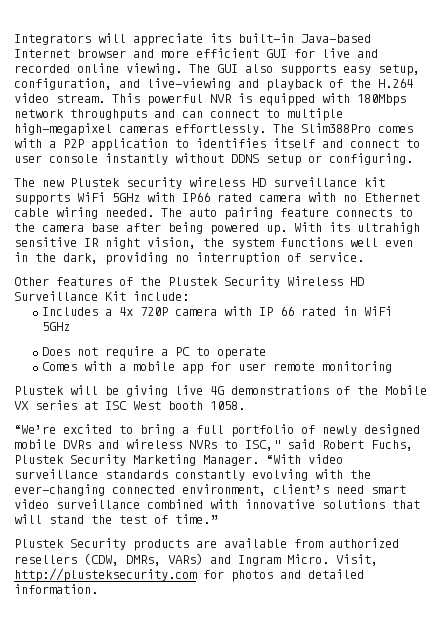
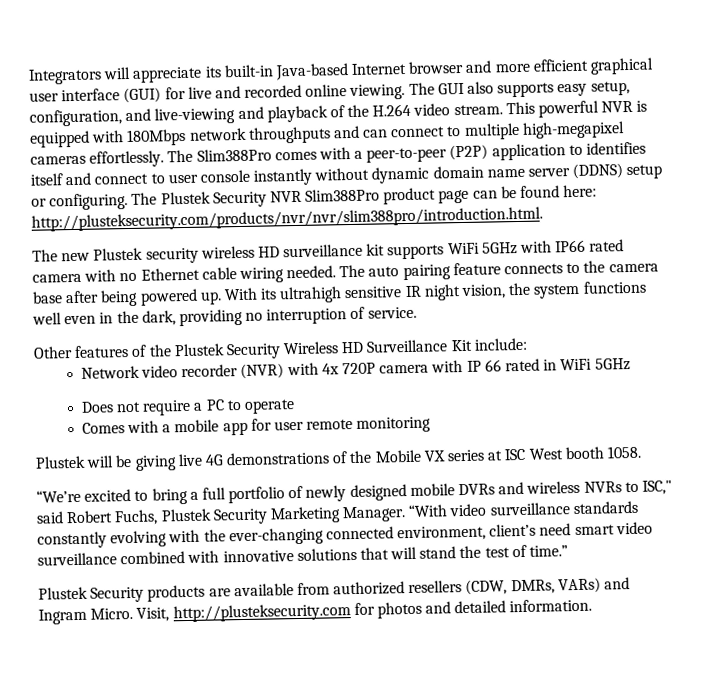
- Integrators will appreciate its built-in Java-based Internet browser and more efficient GUI for live and recorded online viewing.
+ Integrators will appreciate its built-in Java-based Internet browser and more efficient graphical user interface (GUI) for live and recorded online viewing.
- The Slim388Pro comes with a P2P application to identifies itself and connect to user console instantly without DDNS setup or configuring.
+ The Slim388Pro comes with a peer-to-peer (P2P) application to identifies itself and connect to user console instantly without dynamic domain name server (DDNS) setup or configuring. The Plustek Security NVR Slim388Pro product page can be found here: http://plusteksecurity.com/products/nvr/nvr/slim388pro/introduction.html.
- Includes a 4x 720P camera with IP 66 rated in WiFi 5GHz
+ Network video recorder (NVR) with 4x 720P camera with IP 66 rated in WiFi 5GHz

